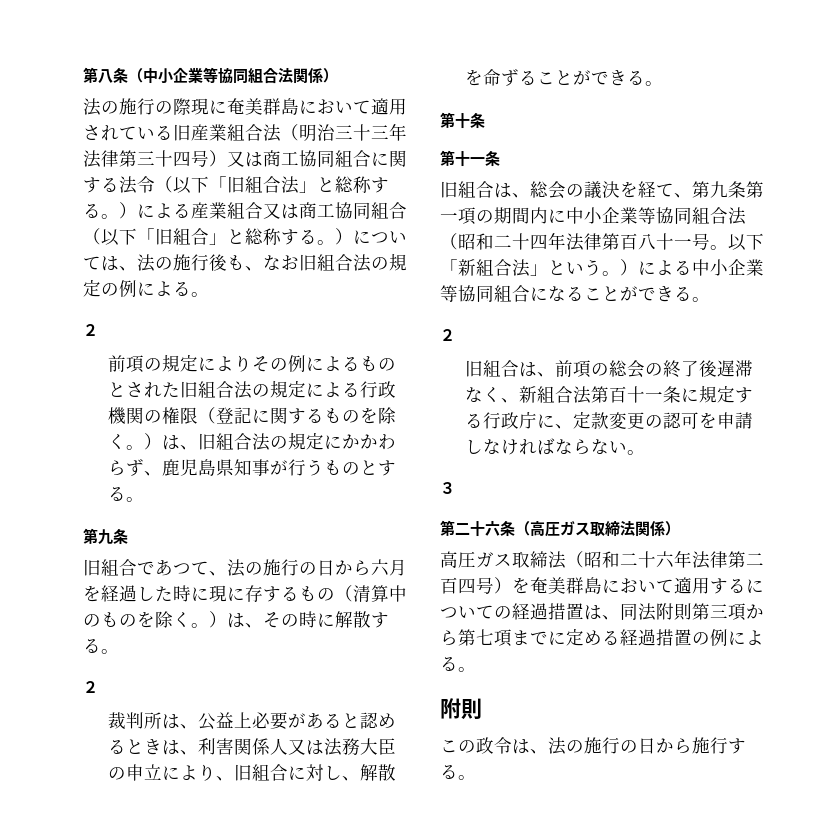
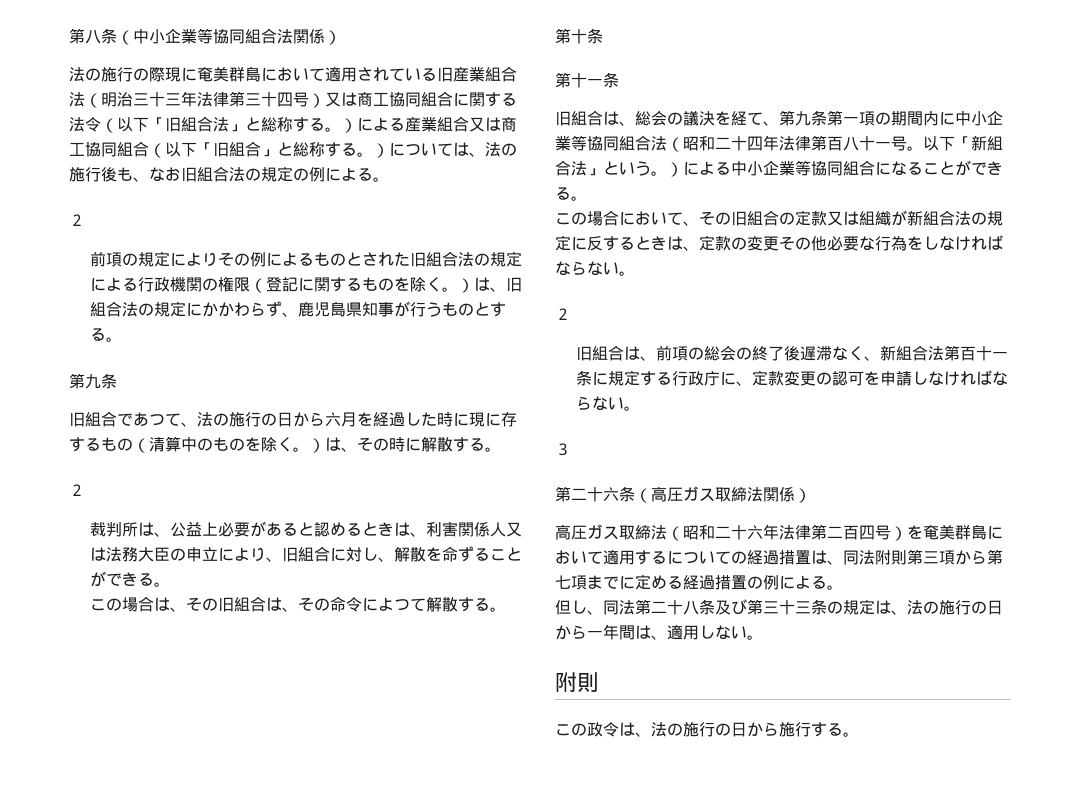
+ この場合は、その旧組合は、その命令によつて解散する。
+ この場合において、その旧組合の定款又は組織が新組合法の規定に反するときは、定款の変更その他必要な行為をしなければならない。
+ 但し、同法第二十八条及び第三十三条の規定は、法の施行の日から一年間は、適用しない。

